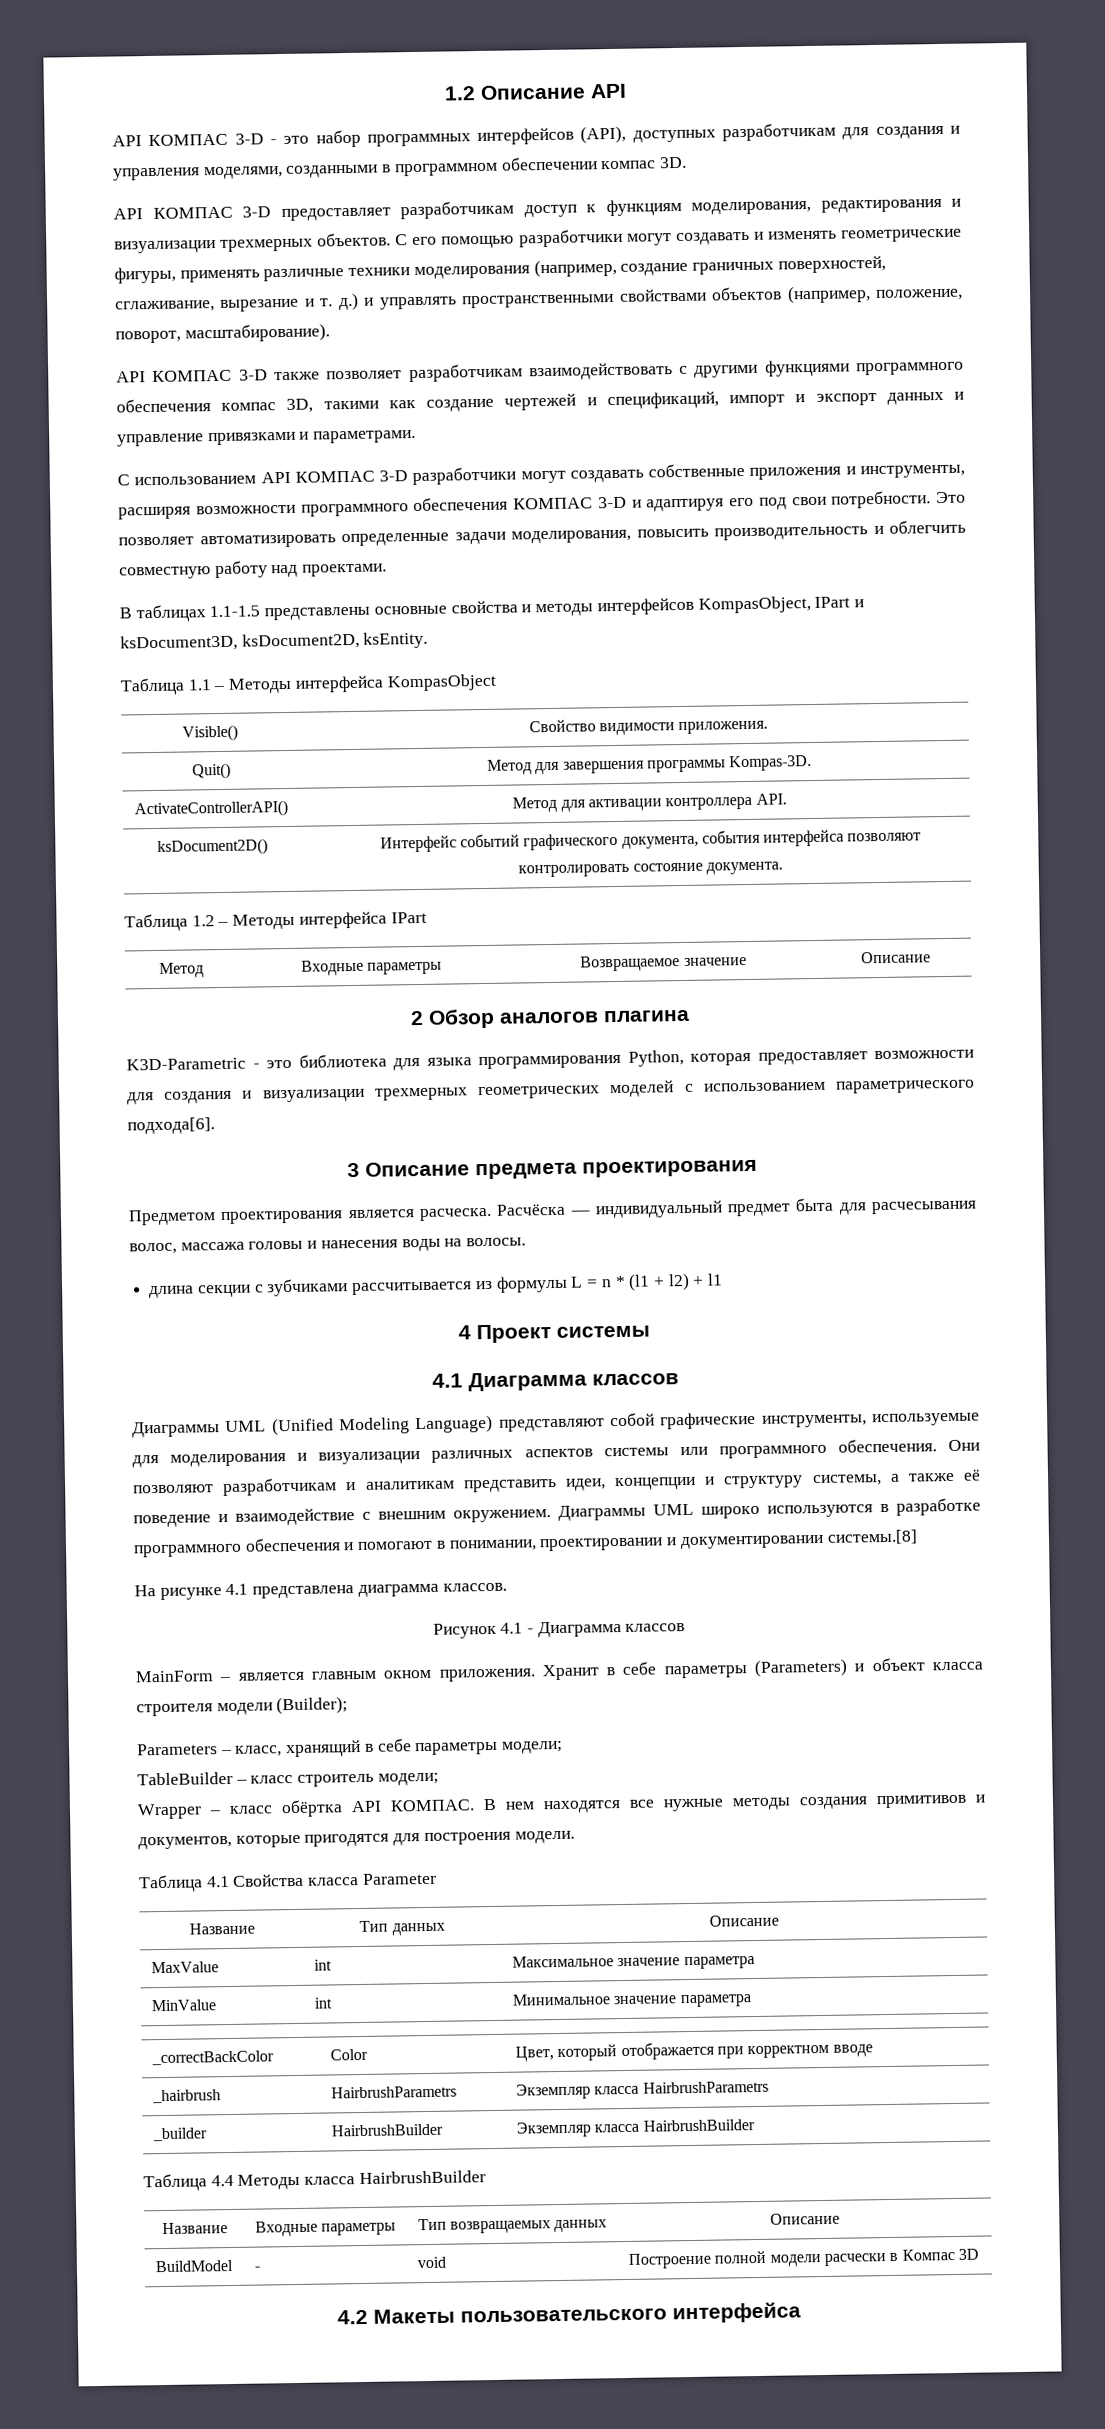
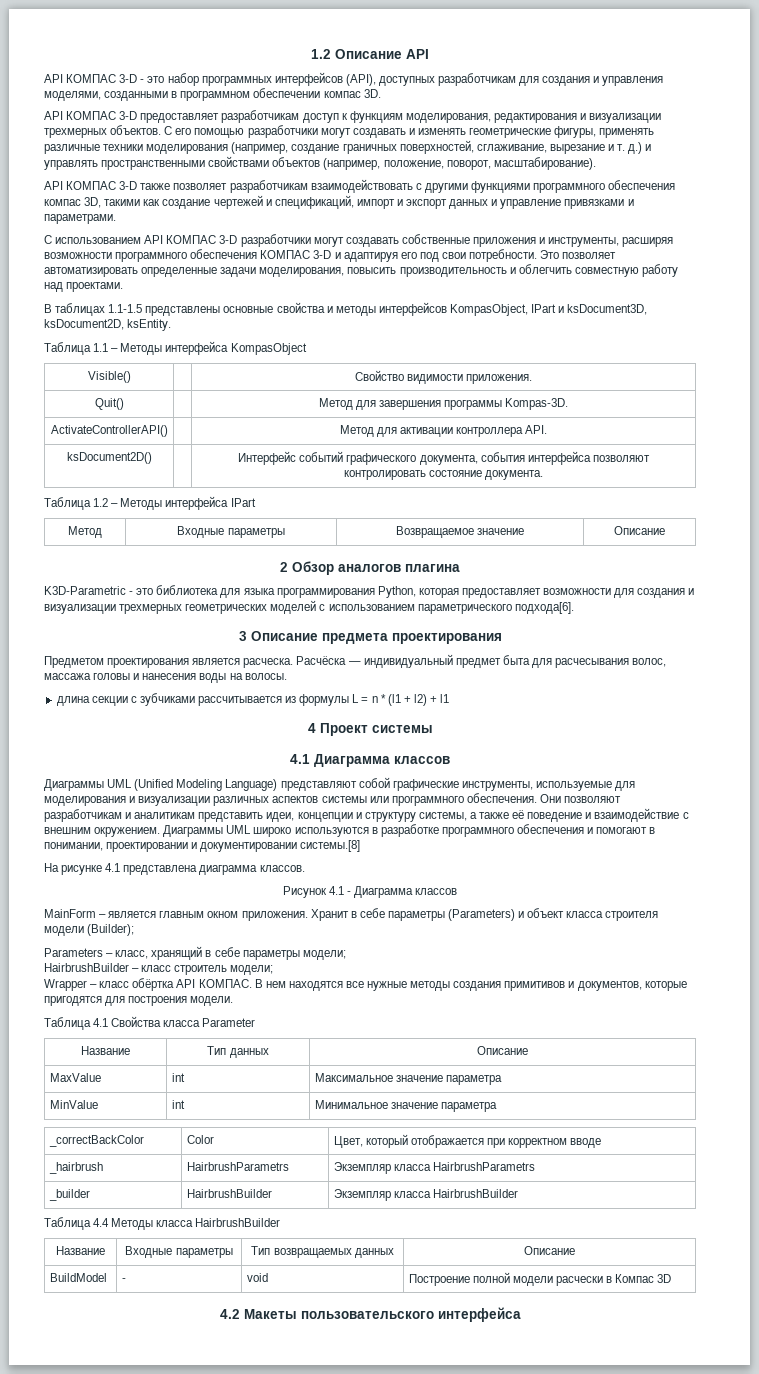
- TableBuilder – класс строитель модели;
+ HairbrushBuilder – класс строитель модели;

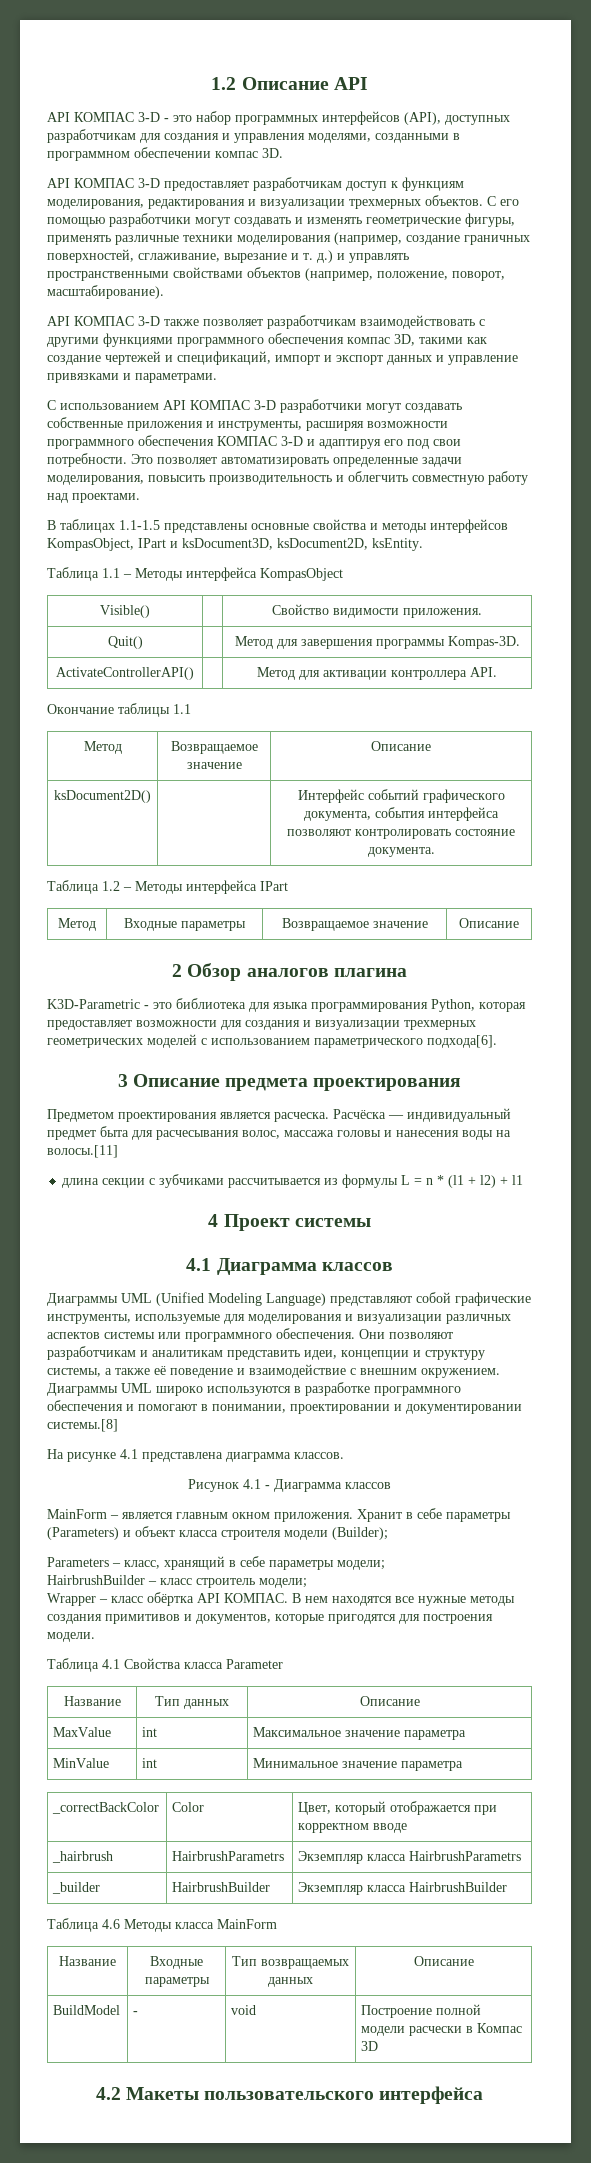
+ Окончание таблицы 1.1
+ Метод | Возвращаемое значение | Описание
- Расчёска — индивидуальный предмет быта для расчесывания волос, массажа головы и нанесения воды на волосы.
+ Расчёска — индивидуальный предмет быта для расчесывания волос, массажа головы и нанесения воды на волосы.[11]
- Таблица 4.4 Методы класса HairbrushBuilder
+ Таблица 4.6 Методы класса MainForm

